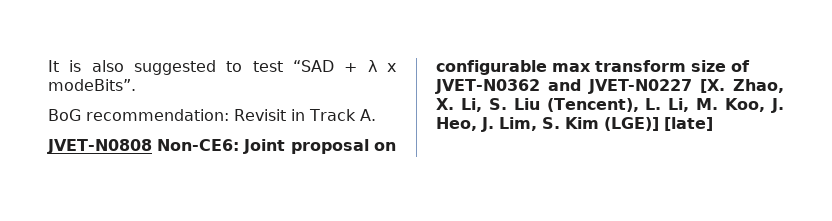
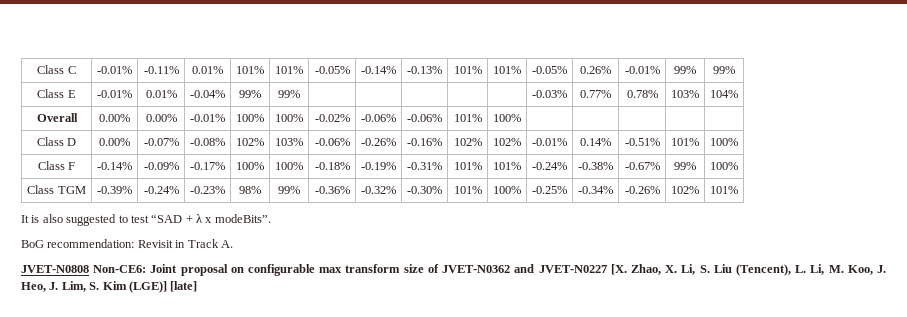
+ Class C | -0.01% | -0.11% | 0.01% | 101% | 101% | -0.05% | -0.14% | -0.13% | 101% | 101% | -0.05% | 0.26% | -0.01% | 99% | 99%
+ Class E | -0.01% | 0.01% | -0.04% | 99% | 99% | | | | | | -0.03% | 0.77% | 0.78% | 103% | 104%
+ Overall | 0.00% | 0.00% | -0.01% | 100% | 100% | -0.02% | -0.06% | -0.06% | 101% | 100% | | | | |
+ Class D | 0.00% | -0.07% | -0.08% | 102% | 103% | -0.06% | -0.26% | -0.16% | 102% | 102% | -0.01% | 0.14% | -0.51% | 101% | 100%
+ Class F | -0.14% | -0.09% | -0.17% | 100% | 100% | -0.18% | -0.19% | -0.31% | 101% | 101% | -0.24% | -0.38% | -0.67% | 99% | 100%
+ Class TGM | -0.39% | -0.24% | -0.23% | 98% | 99% | -0.36% | -0.32% | -0.30% | 101% | 100% | -0.25% | -0.34% | -0.26% | 102% | 101%

